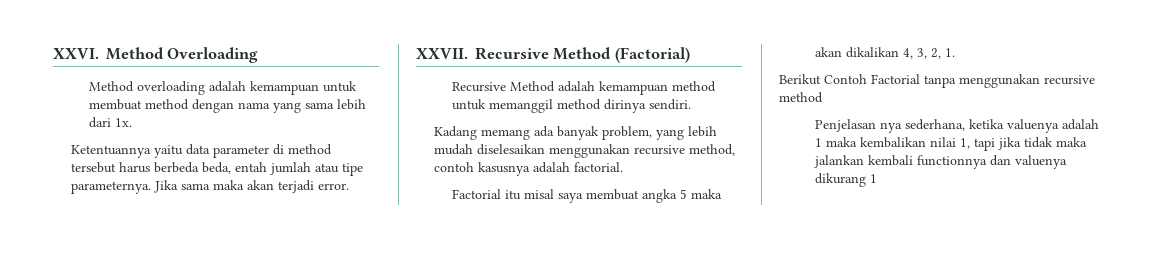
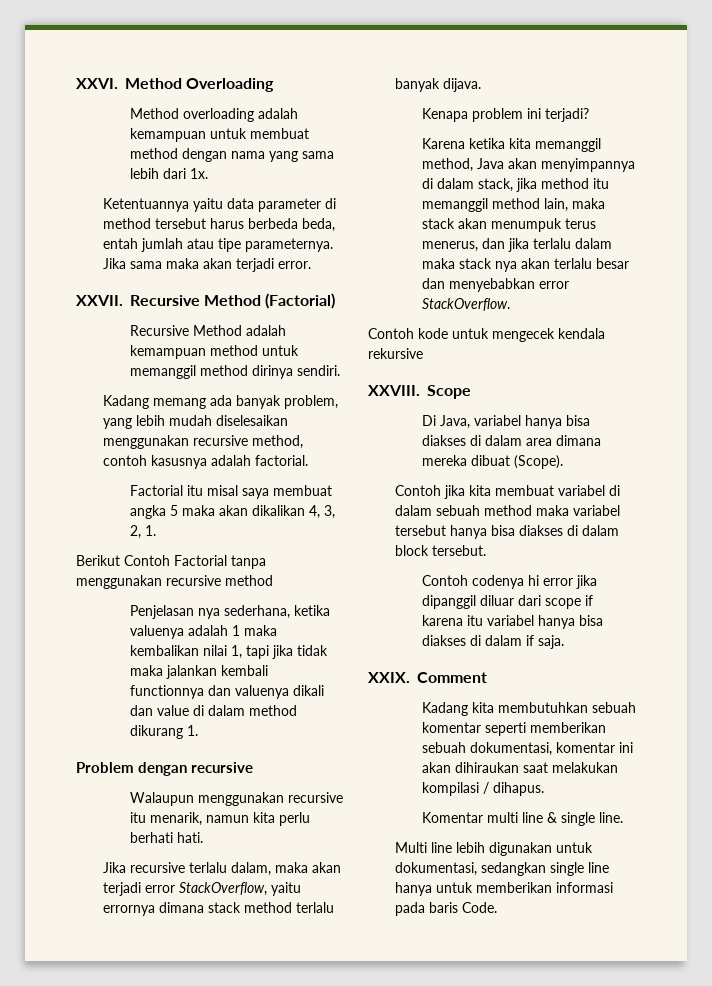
- Penjelasan nya sederhana, ketika valuenya adalah 1 maka kembalikan nilai 1, tapi jika tidak maka jalankan kembali functionnya dan valuenya dikurang 1
+ Penjelasan nya sederhana, ketika valuenya adalah 1 maka kembalikan nilai 1, tapi jika tidak maka jalankan kembali functionnya dan valuenya dikali dan value di dalam method dikurang 1.
+ Problem dengan recursive
+ Walaupun menggunakan recursive itu menarik, namun kita perlu berhati hati.
+ Jika recursive terlalu dalam, maka akan terjadi error StackOverflow, yaitu errornya dimana stack method terlalu banyak dijava.
+ Kenapa problem ini terjadi?
+ Karena ketika kita memanggil method, Java akan menyimpannya di dalam stack, jika method itu memanggil method lain, maka stack akan menumpuk terus menerus, dan jika terlalu dalam maka stack nya akan terlalu besar dan menyebabkan error StackOverflow.
+ Contoh kode untuk mengecek kendala rekursive
+ XXVIII. Scope
+ Di Java, variabel hanya bisa diakses di dalam area dimana mereka dibuat (Scope).
+ Contoh jika kita membuat variabel di dalam sebuah method maka variabel tersebut hanya bisa diakses di dalam block tersebut.
+ Contoh codenya hi error jika dipanggil diluar dari scope if karena itu variabel hanya bisa diakses di dalam if saja.
+ XXIX. Comment
+ Kadang kita membutuhkan sebuah komentar seperti memberikan sebuah dokumentasi, komentar ini akan dihiraukan saat melakukan kompilasi / dihapus.
+ Komentar multi line & single line.
+ Multi line lebih digunakan untuk dokumentasi, sedangkan single line hanya untuk memberikan informasi pada baris Code.

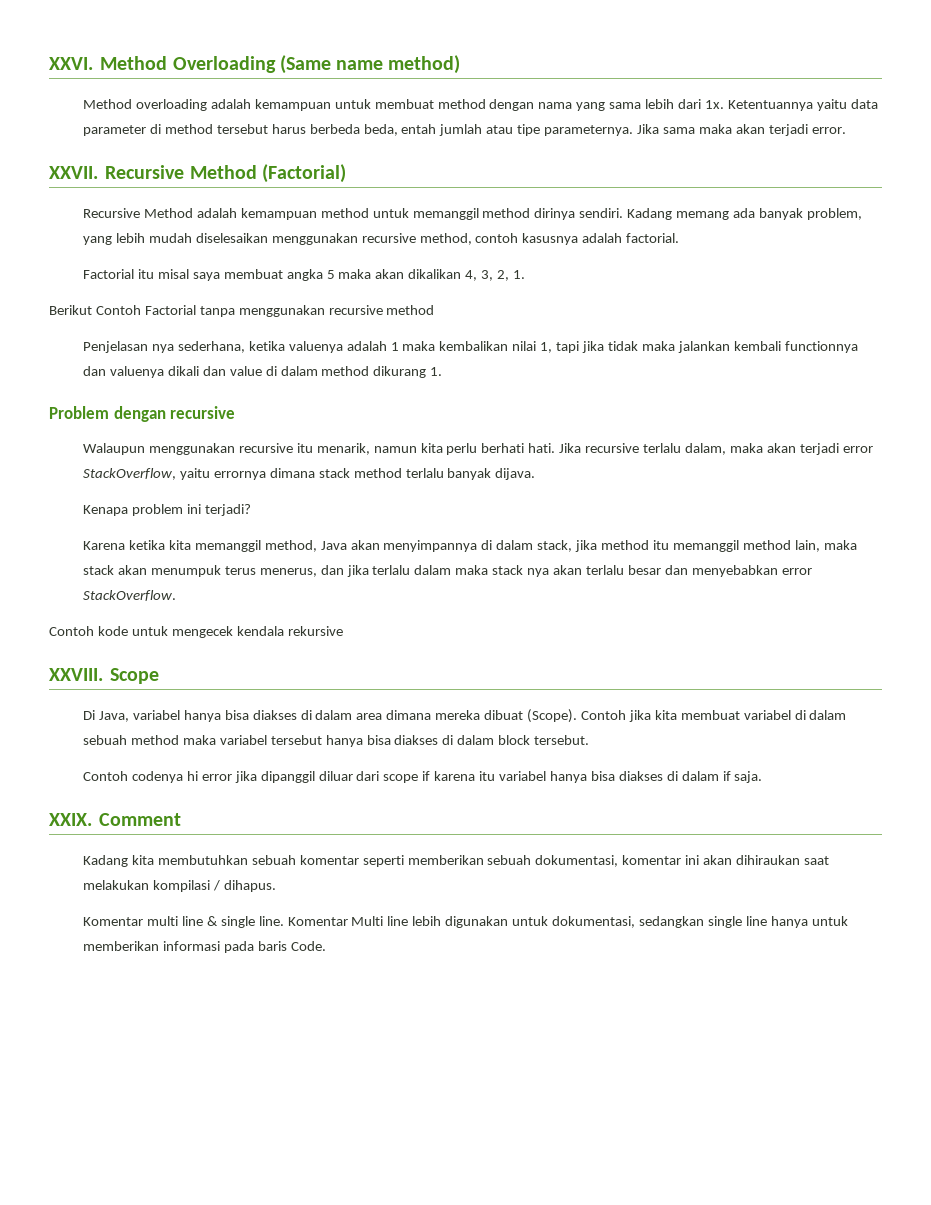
- Method Overloading
+ Method Overloading (Same name method)
- Method overloading adalah kemampuan untuk membuat method dengan nama yang sama lebih dari 1x.
- Ketentuannya yaitu data parameter di method tersebut harus berbeda beda, entah jumlah atau tipe parameternya.
+ Method overloading adalah kemampuan untuk membuat method dengan nama yang sama lebih dari 1x. Ketentuannya yaitu data parameter di method tersebut harus berbeda beda, entah jumlah atau tipe parameternya.
- Recursive Method adalah kemampuan method untuk memanggil method dirinya sendiri.
- Kadang memang ada banyak problem, yang lebih mudah diselesaikan menggunakan recursive method, contoh kasusnya adalah factorial.
+ Recursive Method adalah kemampuan method untuk memanggil method dirinya sendiri. Kadang memang ada banyak problem, yang lebih mudah diselesaikan menggunakan recursive method, contoh kasusnya adalah factorial.
- Walaupun menggunakan recursive itu menarik, namun kita perlu berhati hati.
- Jika recursive terlalu dalam, maka akan terjadi error StackOverflow, yaitu errornya dimana stack method terlalu banyak dijava.
+ Walaupun menggunakan recursive itu menarik, namun kita perlu berhati hati. Jika recursive terlalu dalam, maka akan terjadi error StackOverflow, yaitu errornya dimana stack method terlalu banyak dijava.
- Di Java, variabel hanya bisa diakses di dalam area dimana mereka dibuat (Scope).
- Contoh jika kita membuat variabel di dalam sebuah method maka variabel tersebut hanya bisa diakses di dalam block tersebut.
+ Di Java, variabel hanya bisa diakses di dalam area dimana mereka dibuat (Scope). Contoh jika kita membuat variabel di dalam sebuah method maka variabel tersebut hanya bisa diakses di dalam block tersebut.
- Komentar multi line & single line.
- Multi line lebih digunakan untuk dokumentasi, sedangkan single line hanya untuk memberikan informasi pada baris Code.
+ Komentar multi line & single line. Komentar Multi line lebih digunakan untuk dokumentasi, sedangkan single line hanya untuk memberikan informasi pada baris Code.

